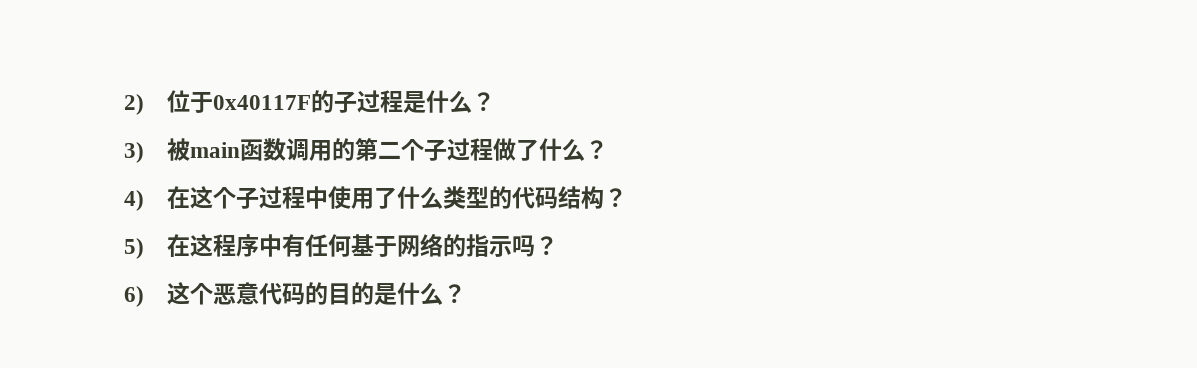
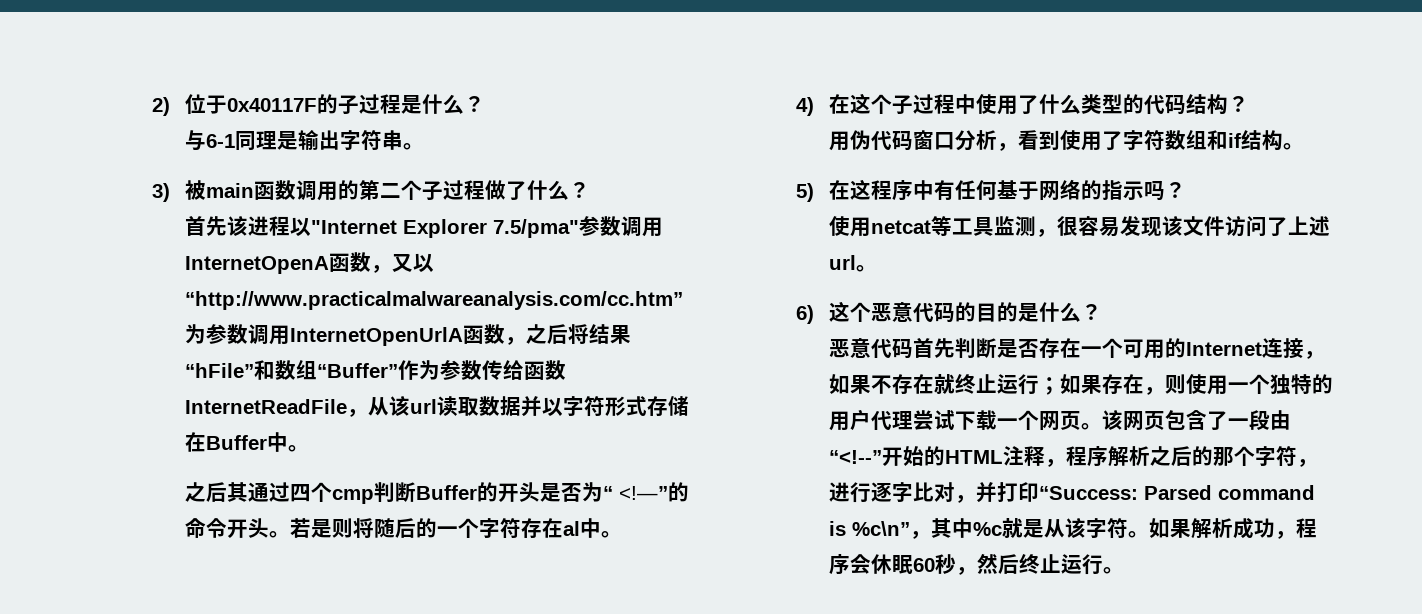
+ 与6-1同理是输出字符串。
+ 首先该进程以"Internet Explorer 7.5/pma"参数调用InternetOpenA函数，又以“http://www.practicalmalwareanalysis.com/cc.htm”为参数调用InternetOpenUrlA函数，之后将结果“hFile”和数组“Buffer”作为参数传给函数InternetReadFile，从该url读取数据并以字符形式存储在Buffer中。
+ 之后其通过四个cmp判断Buffer的开头是否为“ <!—”的命令开头。若是则将随后的一个字符存在al中。
+ 用伪代码窗口分析，看到使用了字符数组和if结构。
+ 使用netcat等工具监测，很容易发现该文件访问了上述url。
+ 恶意代码首先判断是否存在一个可用的Internet连接，如果不存在就终止运行；如果存在，则使用一个独特的用户代理尝试下载一个网页。该网页包含了一段由“<!--”开始的HTML注释，程序解析之后的那个字符，进行逐字比对，并打印“Success: Parsed command is %c\n”，其中%c就是从该字符。如果解析成功，程序会休眠60秒，然后终止运行。

